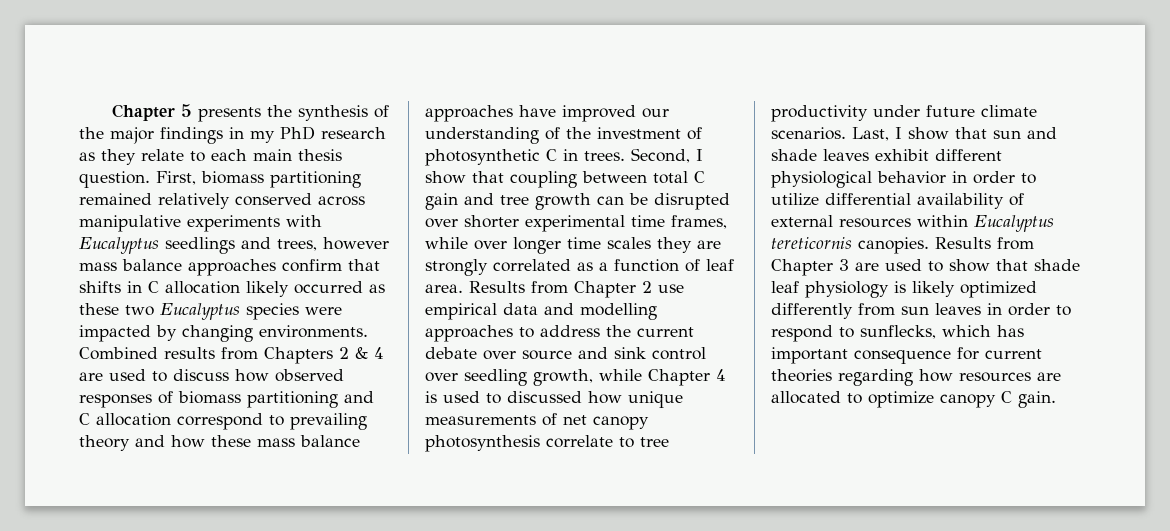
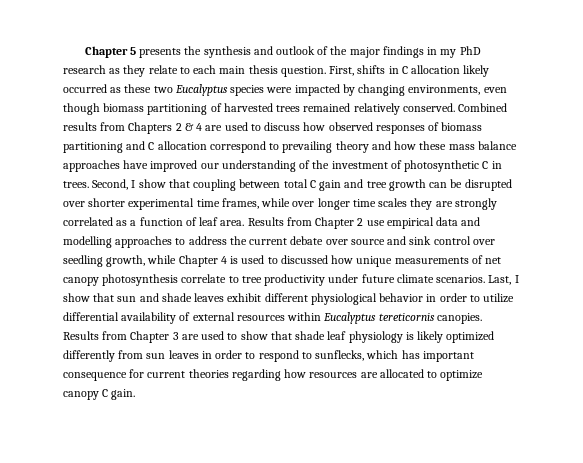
- Chapter 5 presents the synthesis of the major findings in my PhD research as they relate to each main thesis question.
+ Chapter 5 presents the synthesis and outlook of the major findings in my PhD research as they relate to each main thesis question.
- First, biomass partitioning remained relatively conserved across manipulative experiments with Eucalyptus seedlings and trees, however mass balance approaches confirm that shifts in C allocation likely occurred as these two Eucalyptus species were impacted by changing environments.
+ First, shifts in C allocation likely occurred as these two Eucalyptus species were impacted by changing environments, even though biomass partitioning of harvested trees remained relatively conserved.

